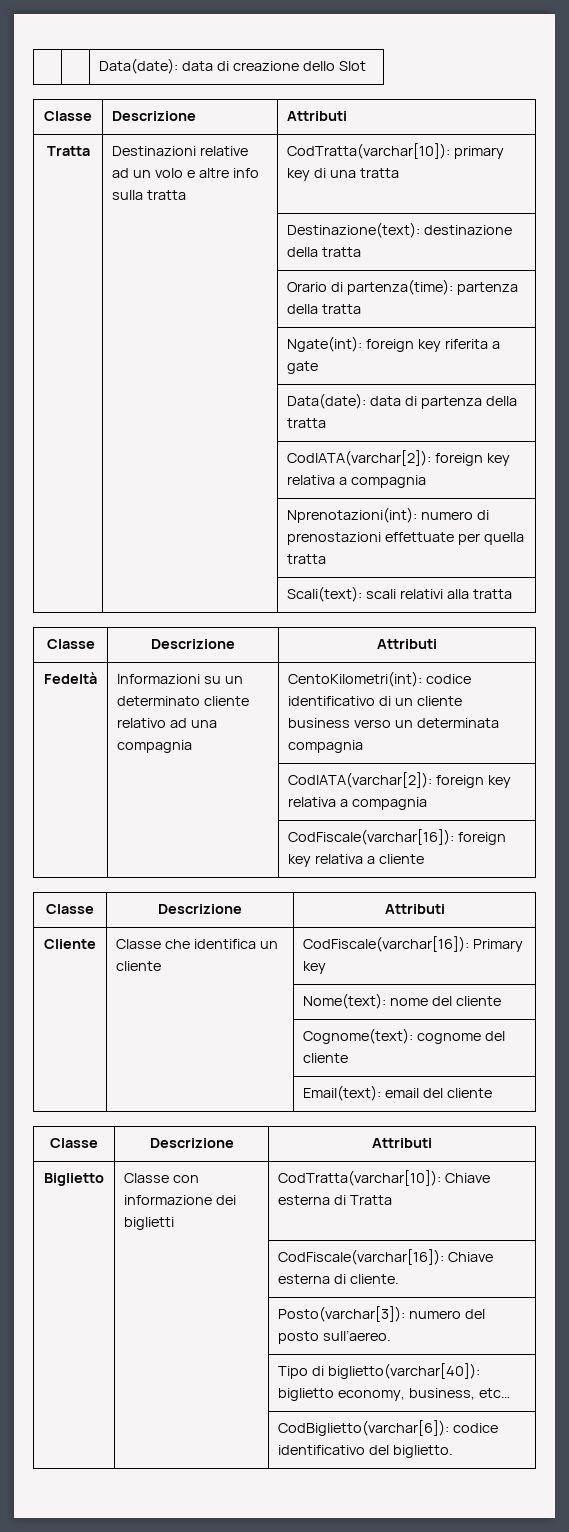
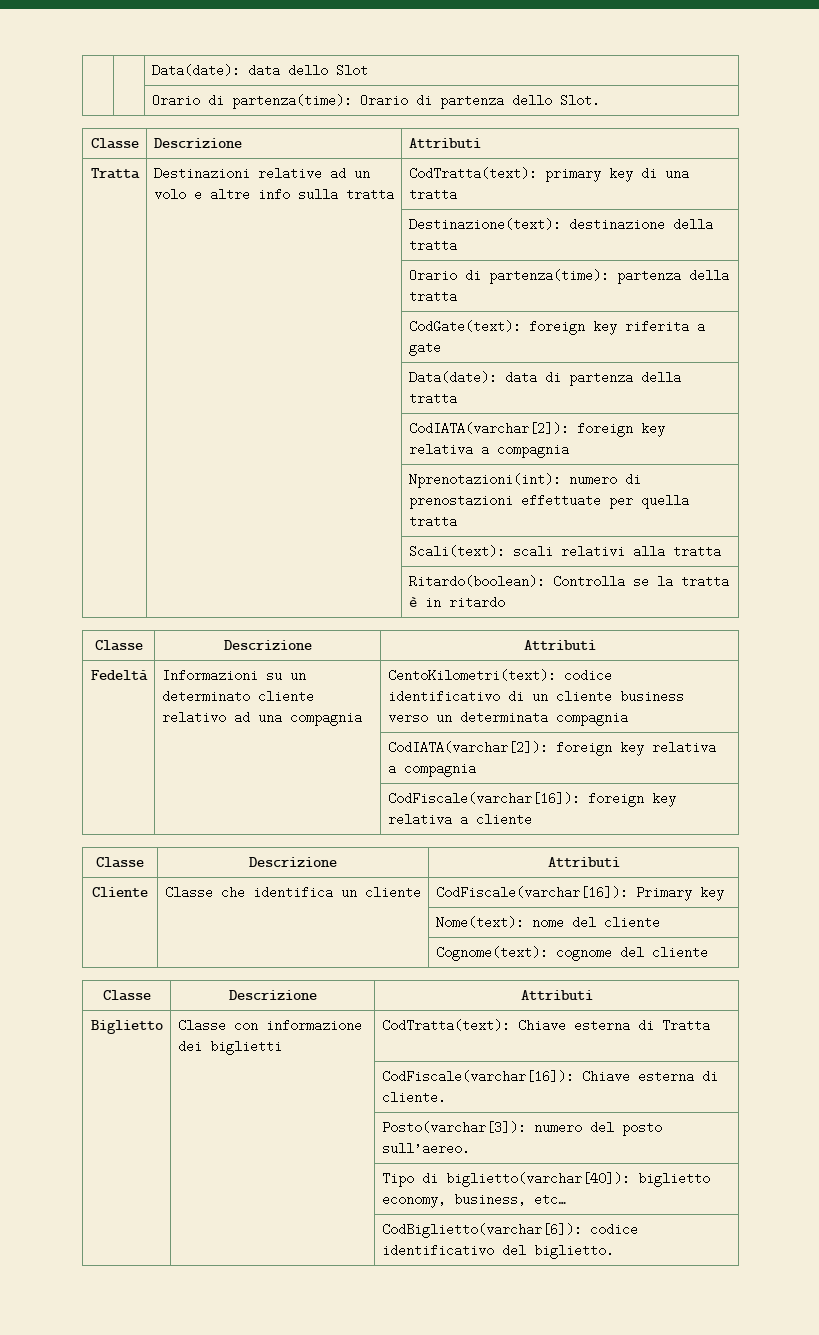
- | | Data(date): data di creazione dello Slot
+ | | Data(date): data dello Slot
+ | | Orario di partenza(time): Orario di partenza dello Slot.
- Tratta | Destinazioni relative ad un volo e altre info sulla tratta | CodTratta(varchar[10]): primary key di una tratta
+ Tratta | Destinazioni relative ad un volo e altre info sulla tratta | CodTratta(text): primary key di una tratta
- | | Ngate(int): foreign key riferita a gate
+ | | CodGate(text): foreign key riferita a gate
+ | | Ritardo(boolean): Controlla se la tratta è in ritardo
- Fedeltà | Informazioni su un determinato cliente relativo ad una compagnia | CentoKilometri(int): codice identificativo di un cliente business verso un determinata compagnia
+ Fedeltà | Informazioni su un determinato cliente relativo ad una compagnia | CentoKilometri(text): codice identificativo di un cliente business verso un determinata compagnia
- | | Email(text): email del cliente
- Biglietto | Classe con informazione dei biglietti | CodTratta(varchar[10]): Chiave esterna di Tratta
+ Biglietto | Classe con informazione dei biglietti | CodTratta(text): Chiave esterna di Tratta

